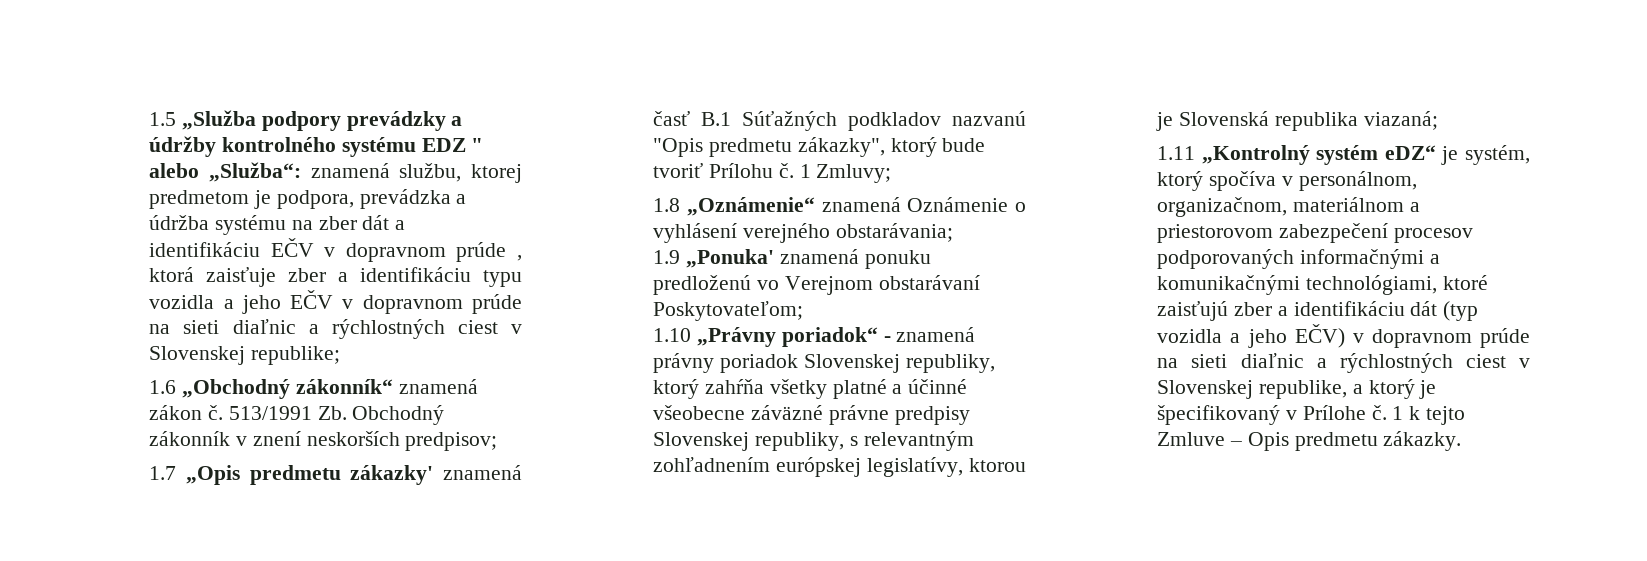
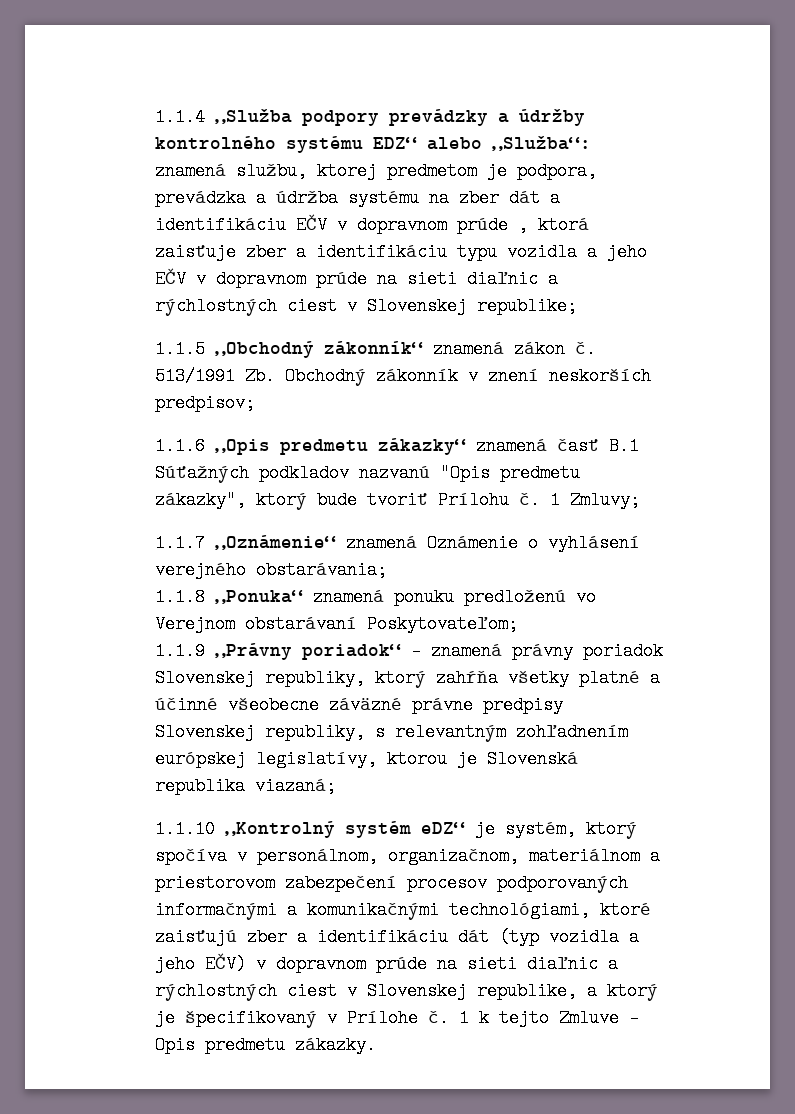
- 1.5 „Služba podpory prevádzky a údržby kontrolného systému EDZ " alebo „Služba“: znamená službu, ktorej predmetom je podpora, prevádzka a údržba systému na zber dát a identifikáciu EČV v dopravnom prúde , ktorá zaisťuje zber a identifikáciu typu vozidla a jeho EČV v dopravnom prúde na sieti diaľnic a rýchlostných ciest v Slovenskej republike;
+ 1.1.4 „Služba podpory prevádzky a údržby kontrolného systému EDZ“ alebo „Služba“: znamená službu, ktorej predmetom je podpora, prevádzka a údržba systému na zber dát a identifikáciu EČV v dopravnom prúde , ktorá zaisťuje zber a identifikáciu typu vozidla a jeho EČV v dopravnom prúde na sieti diaľnic a rýchlostných ciest v Slovenskej republike;
- 1.6 „Obchodný zákonník“ znamená zákon č.
+ 1.1.5 „Obchodný zákonník“ znamená zákon č.
- 1.7 „Opis predmetu zákazky' znamená časť B.1 Súťažných podkladov nazvanú "Opis predmetu zákazky", ktorý bude tvoriť Prílohu č.
+ 1.1.6 „Opis predmetu zákazky“ znamená časť B.1 Súťažných podkladov nazvanú "Opis predmetu zákazky", ktorý bude tvoriť Prílohu č.
- 1.8 „Oznámenie“ znamená Oznámenie o vyhlásení verejného obstarávania;
+ 1.1.7 „Oznámenie“ znamená Oznámenie o vyhlásení verejného obstarávania;
- 1.9 „Ponuka' znamená ponuku predloženú vo Verejnom obstarávaní Poskytovateľom;
+ 1.1.8 „Ponuka“ znamená ponuku predloženú vo Verejnom obstarávaní Poskytovateľom;
- 1.10 „Právny poriadok“ - znamená právny poriadok Slovenskej republiky, ktorý zahŕňa všetky platné a účinné všeobecne záväzné právne predpisy Slovenskej republiky, s relevantným zohľadnením európskej legislatívy, ktorou je Slovenská republika viazaná;
+ 1.1.9 „Právny poriadok“ - znamená právny poriadok Slovenskej republiky, ktorý zahŕňa všetky platné a účinné všeobecne záväzné právne predpisy Slovenskej republiky, s relevantným zohľadnením európskej legislatívy, ktorou je Slovenská republika viazaná;
- 1.11 „Kontrolný systém eDZ“ je systém, ktorý spočíva v personálnom, organizačnom, materiálnom a priestorovom zabezpečení procesov podporovaných informačnými a komunikačnými technológiami, ktoré zaisťujú zber a identifikáciu dát (typ vozidla a jeho EČV) v dopravnom prúde na sieti diaľnic a rýchlostných ciest v Slovenskej republike, a ktorý je špecifikovaný v Prílohe č.
+ 1.1.10 „Kontrolný systém eDZ“ je systém, ktorý spočíva v personálnom, organizačnom, materiálnom a priestorovom zabezpečení procesov podporovaných informačnými a komunikačnými technológiami, ktoré zaisťujú zber a identifikáciu dát (typ vozidla a jeho EČV) v dopravnom prúde na sieti diaľnic a rýchlostných ciest v Slovenskej republike, a ktorý je špecifikovaný v Prílohe č.

